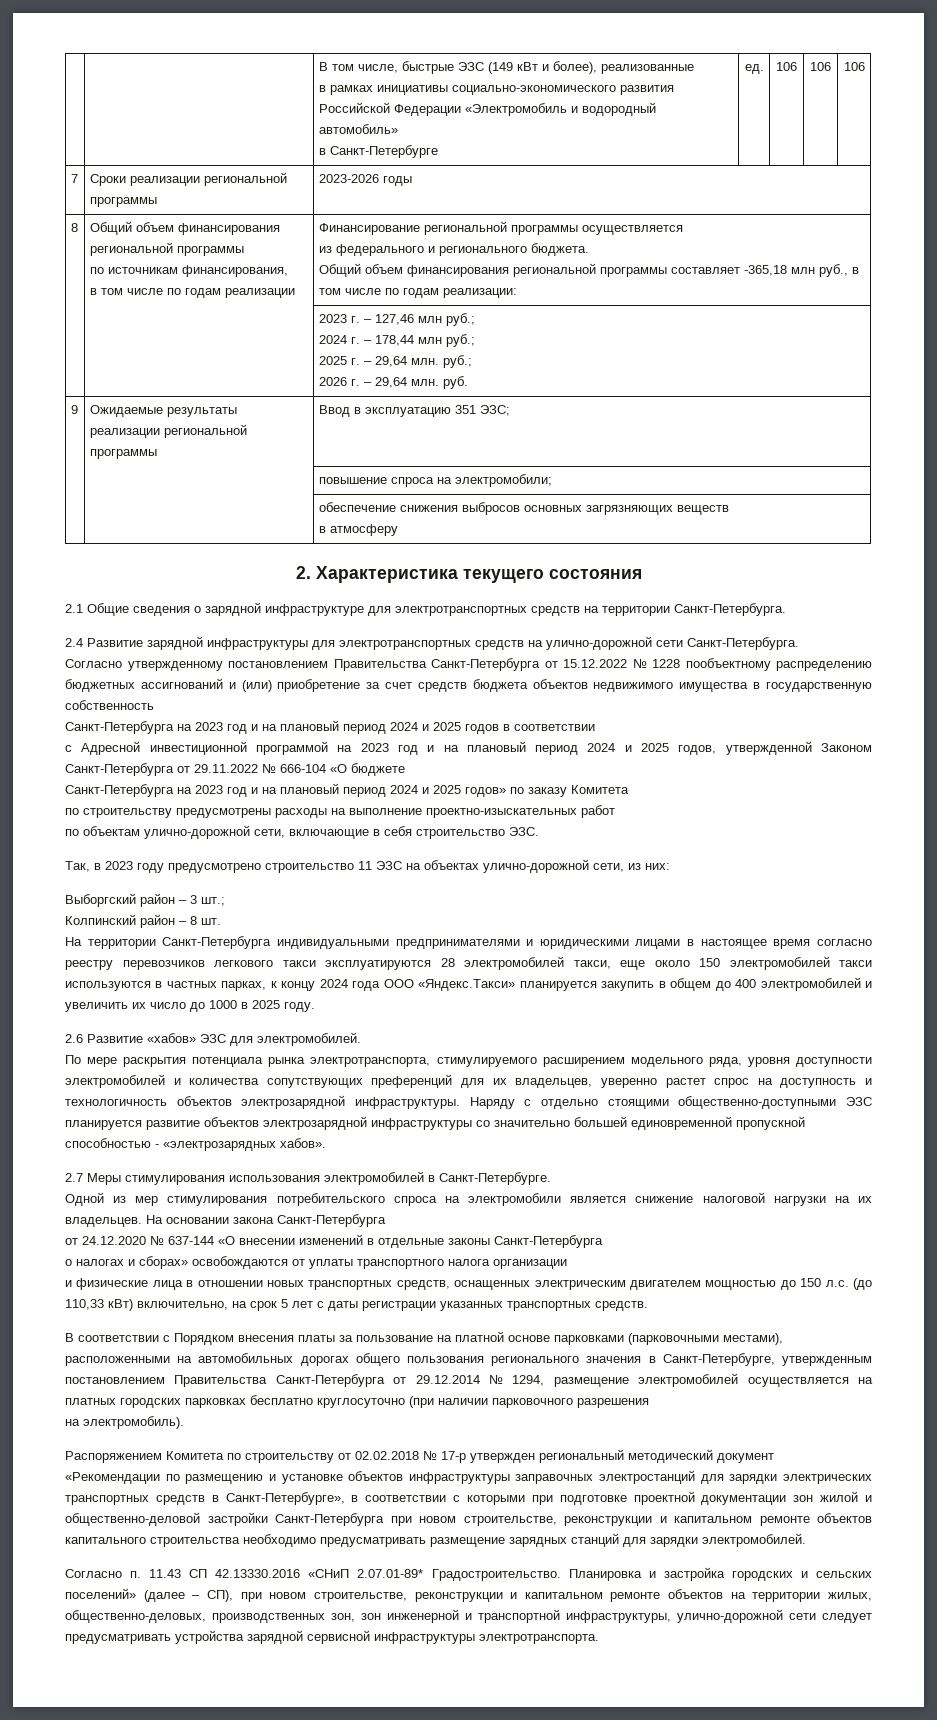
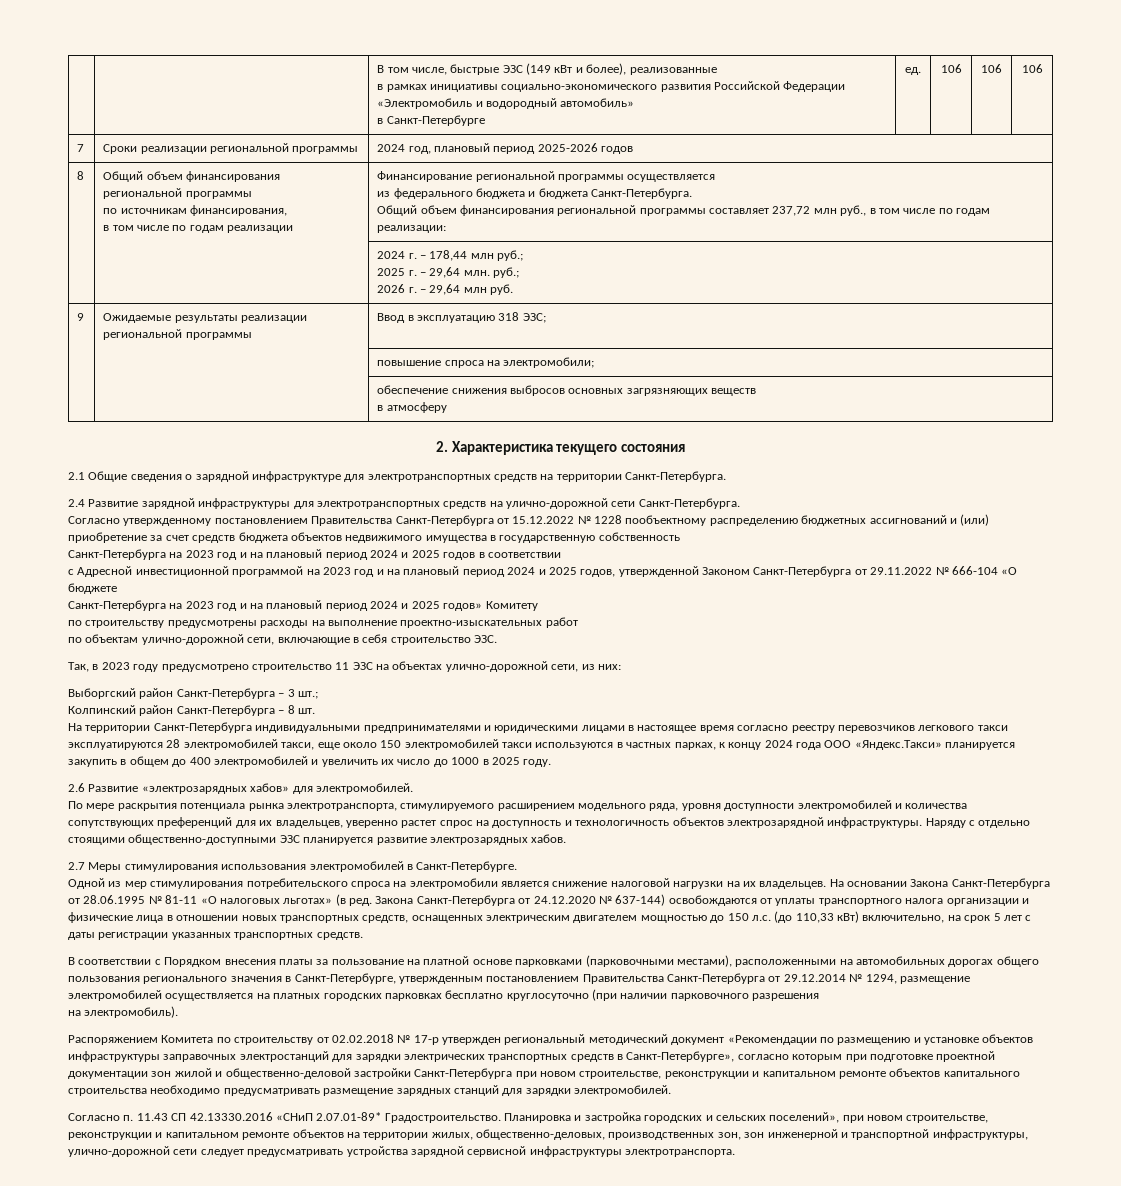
- 7 | Сроки реализации региональной программы | 2023-2026 годы
+ 7 | Сроки реализации региональной программы | 2024 год, плановый период 2025-2026 годов
  8 | Общий объем финансирования региональной программы
  по источникам финансирования,
  в том числе по годам реализации | Финансирование региональной программы осуществляется
- из федерального и регионального бюджета.
- Общий объем финансирования региональной программы составляет -365,18 млн руб., в том числе по годам реализации:
+ из федерального бюджета и бюджета Санкт-Петербурга.
+ Общий объем финансирования региональной программы составляет 237,72 млн руб., в том числе по годам реализации:
- | | 2023 г. – 127,46 млн руб.;
- 2024 г. – 178,44 млн руб.;
+ | | 2024 г. – 178,44 млн руб.;
  2025 г. – 29,64 млн. руб.;
- 2026 г. – 29,64 млн. руб.
+ 2026 г. – 29,64 млн руб.
- 9 | Ожидаемые результаты реализации региональной программы | Ввод в эксплуатацию 351 ЭЗС;
+ 9 | Ожидаемые результаты реализации региональной программы | Ввод в эксплуатацию 318 ЭЗС;
- Санкт-Петербурга на 2023 год и на плановый период 2024 и 2025 годов» по заказу Комитета
+ Санкт-Петербурга на 2023 год и на плановый период 2024 и 2025 годов» Комитету
- Выборгский район – 3 шт.;
+ Выборгский район Санкт-Петербурга – 3 шт.;
- Колпинский район – 8 шт.
+ Колпинский район Санкт-Петербурга – 8 шт.
- 2.6 Развитие «хабов» ЭЗС для электромобилей.
+ 2.6 Развитие «электрозарядных хабов» для электромобилей.
- Наряду с отдельно стоящими общественно-доступными ЭЗС планируется развитие объектов электрозарядной инфраструктуры со значительно большей единовременной пропускной способностью - «электрозарядных хабов».
+ Наряду с отдельно стоящими общественно-доступными ЭЗС планируется развитие электрозарядных хабов.
- На основании закона Санкт-Петербурга
- от 24.12.2020 № 637-144 «О внесении изменений в отдельные законы Санкт-Петербурга
- о налогах и сборах» освобождаются от уплаты транспортного налога организации
- и физические лица в отношении новых транспортных средств, оснащенных электрическим двигателем мощностью до 150 л.с. (до 110,33 кВт) включительно, на срок 5 лет с даты регистрации указанных транспортных средств.
+ На основании Закона Санкт-Петербурга от 28.06.1995 № 81-11 «О налоговых льготах» (в ред. Закона Санкт-Петербурга от 24.12.2020 № 637-144) освобождаются от уплаты транспортного налога организации и физические лица в отношении новых транспортных средств, оснащенных электрическим двигателем мощностью до 150 л.с. (до 110,33 кВт) включительно, на срок 5 лет с даты регистрации указанных транспортных средств.
- Распоряжением Комитета по строительству от 02.02.2018 № 17-р утвержден региональный методический документ «Рекомендации по размещению и установке объектов инфраструктуры заправочных электростанций для зарядки электрических транспортных средств в Санкт-Петербурге», в соответствии с которыми при подготовке проектной документации зон жилой и общественно-деловой застройки Санкт-Петербурга при новом строительстве, реконструкции и капитальном ремонте объектов капитального строительства необходимо предусматривать размещение зарядных станций для зарядки электромобилей.
+ Распоряжением Комитета по строительству от 02.02.2018 № 17-р утвержден региональный методический документ «Рекомендации по размещению и установке объектов инфраструктуры заправочных электростанций для зарядки электрических транспортных средств в Санкт-Петербурге», согласно которым при подготовке проектной документации зон жилой и общественно-деловой застройки Санкт-Петербурга при новом строительстве, реконструкции и капитальном ремонте объектов капитального строительства необходимо предусматривать размещение зарядных станций для зарядки электромобилей.
- Планировка и застройка городских и сельских поселений» (далее – СП), при новом строительстве, реконструкции и капитальном ремонте объектов на территории жилых, общественно-деловых, производственных зон, зон инженерной и транспортной инфраструктуры, улично-дорожной сети следует предусматривать устройства зарядной сервисной инфраструктуры электротранспорта.
+ Планировка и застройка городских и сельских поселений», при новом строительстве, реконструкции и капитальном ремонте объектов на территории жилых, общественно-деловых, производственных зон, зон инженерной и транспортной инфраструктуры, улично-дорожной сети следует предусматривать устройства зарядной сервисной инфраструктуры электротранспорта.

